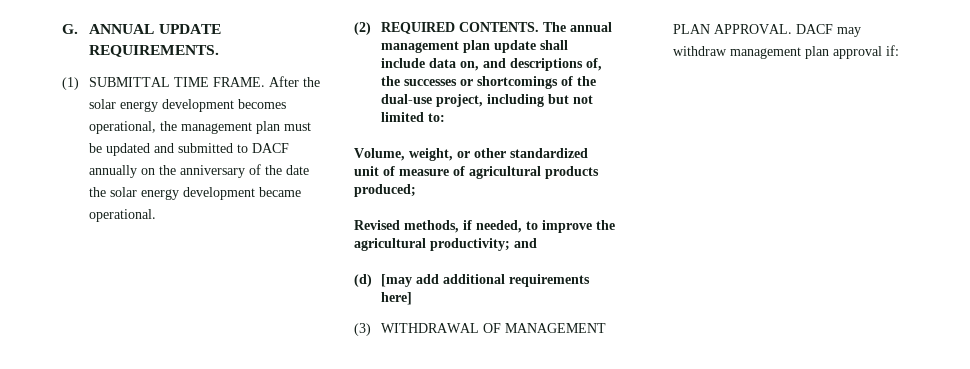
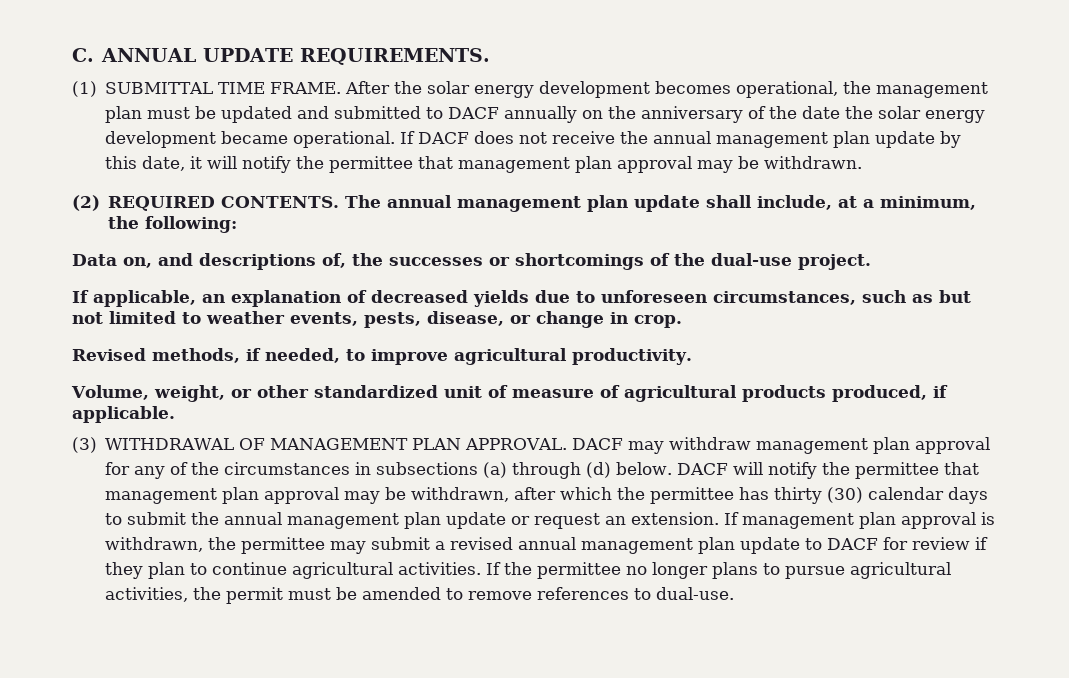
- G. ANNUAL UPDATE REQUIREMENTS.
+ C. ANNUAL UPDATE REQUIREMENTS.
+ If DACF does not receive the annual management plan update by this date, it will notify the permittee that management plan approval may be withdrawn.
- The annual management plan update shall include data on, and descriptions of, the successes or shortcomings of the dual-use project, including but not limited to:
+ The annual management plan update shall include, at a minimum, the following:
+ Data on, and descriptions of, the successes or shortcomings of the dual-use project.
+ If applicable, an explanation of decreased yields due to unforeseen circumstances, such as but not limited to weather events, pests, disease, or change in crop.
+ Revised methods, if needed, to improve agricultural productivity.
- Volume, weight, or other standardized unit of measure of agricultural products produced;
- Revised methods, if needed, to improve the agricultural productivity; and
- (d) [may add additional requirements here]
+ Volume, weight, or other standardized unit of measure of agricultural products produced, if applicable.
- DACF may withdraw management plan approval if:
+ DACF may withdraw management plan approval for any of the circumstances in subsections (a) through (d) below. DACF will notify the permittee that management plan approval may be withdrawn, after which the permittee has thirty (30) calendar days to submit the annual management plan update or request an extension. If management plan approval is withdrawn, the permittee may submit a revised annual management plan update to DACF for review if they plan to continue agricultural activities. If the permittee no longer plans to pursue agricultural activities, the permit must be amended to remove references to dual-use.

